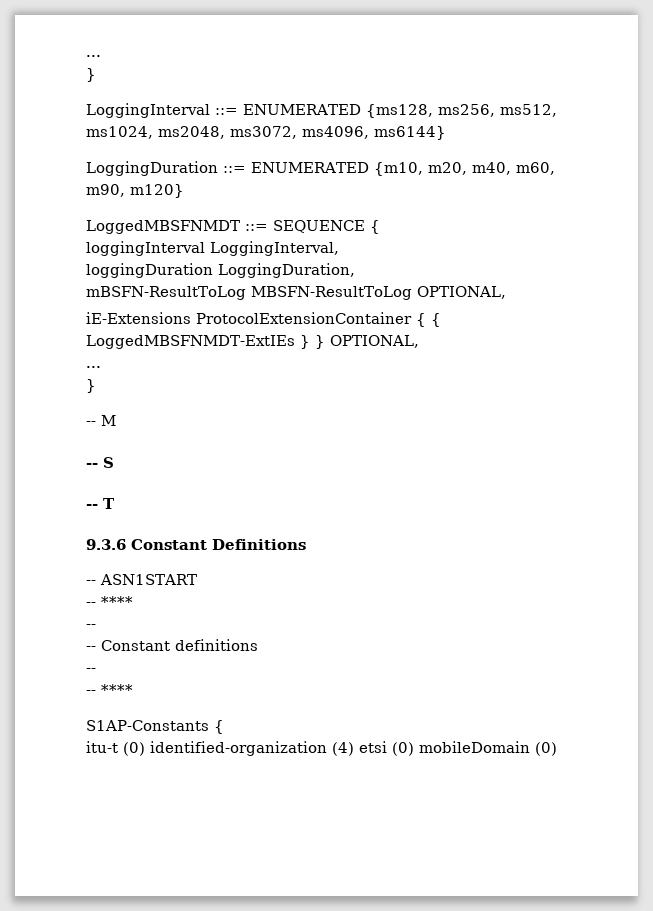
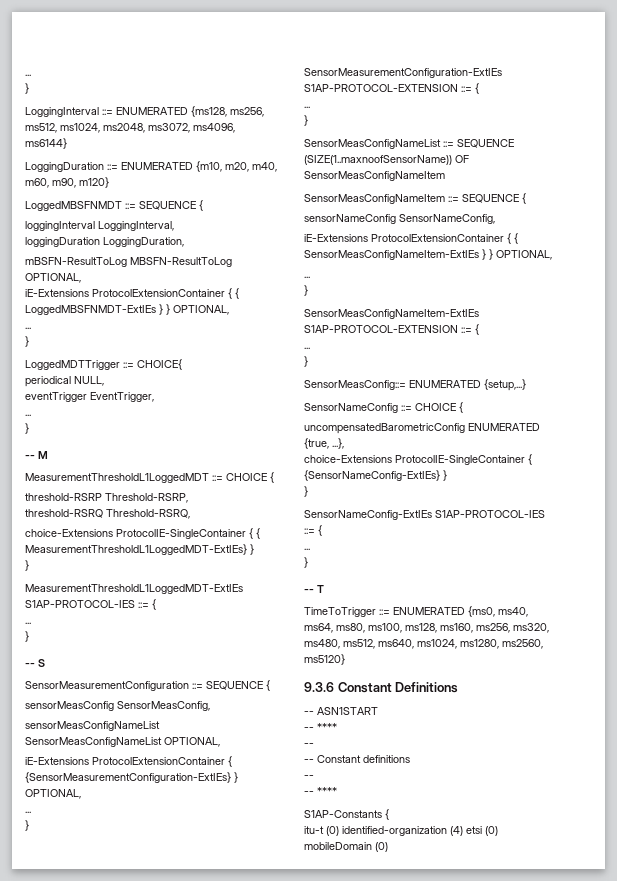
+ LoggedMDTTrigger ::= CHOICE{
+ periodical NULL,
+ eventTrigger EventTrigger,
+ ...
+ }
  -- M
+ MeasurementThresholdL1LoggedMDT ::= CHOICE {
+ threshold-RSRP Threshold-RSRP,
+ threshold-RSRQ Threshold-RSRQ,
+ choice-Extensions ProtocolIE-SingleContainer { { MeasurementThresholdL1LoggedMDT-ExtIEs} }
+ }
+ MeasurementThresholdL1LoggedMDT-ExtIEs S1AP-PROTOCOL-IES ::= {
+ ...
+ }
  -- S
+ SensorMeasurementConfiguration ::= SEQUENCE {
+ sensorMeasConfig SensorMeasConfig,
+ sensorMeasConfigNameList SensorMeasConfigNameList OPTIONAL,
+ iE-Extensions ProtocolExtensionContainer { {SensorMeasurementConfiguration-ExtIEs} } OPTIONAL,
+ ...
+ }
+ SensorMeasurementConfiguration-ExtIEs S1AP-PROTOCOL-EXTENSION ::= {
+ ...
+ }
+ SensorMeasConfigNameList ::= SEQUENCE (SIZE(1..maxnoofSensorName)) OF SensorMeasConfigNameItem
+ SensorMeasConfigNameItem ::= SEQUENCE {
+ sensorNameConfig SensorNameConfig,
+ iE-Extensions ProtocolExtensionContainer { { SensorMeasConfigNameItem-ExtIEs } } OPTIONAL,
+ ...
+ }
+ SensorMeasConfigNameItem-ExtIEs S1AP-PROTOCOL-EXTENSION ::= {
+ ...
+ }
+ SensorMeasConfig::= ENUMERATED {setup,...}
+ SensorNameConfig ::= CHOICE {
+ uncompensatedBarometricConfig ENUMERATED {true, ...},
+ choice-Extensions ProtocolIE-SingleContainer { {SensorNameConfig-ExtIEs} }
+ }
+ SensorNameConfig-ExtIEs S1AP-PROTOCOL-IES ::= {
+ ...
+ }
  -- T
+ TimeToTrigger ::= ENUMERATED {ms0, ms40, ms64, ms80, ms100, ms128, ms160, ms256, ms320, ms480, ms512, ms640, ms1024, ms1280, ms2560, ms5120}

